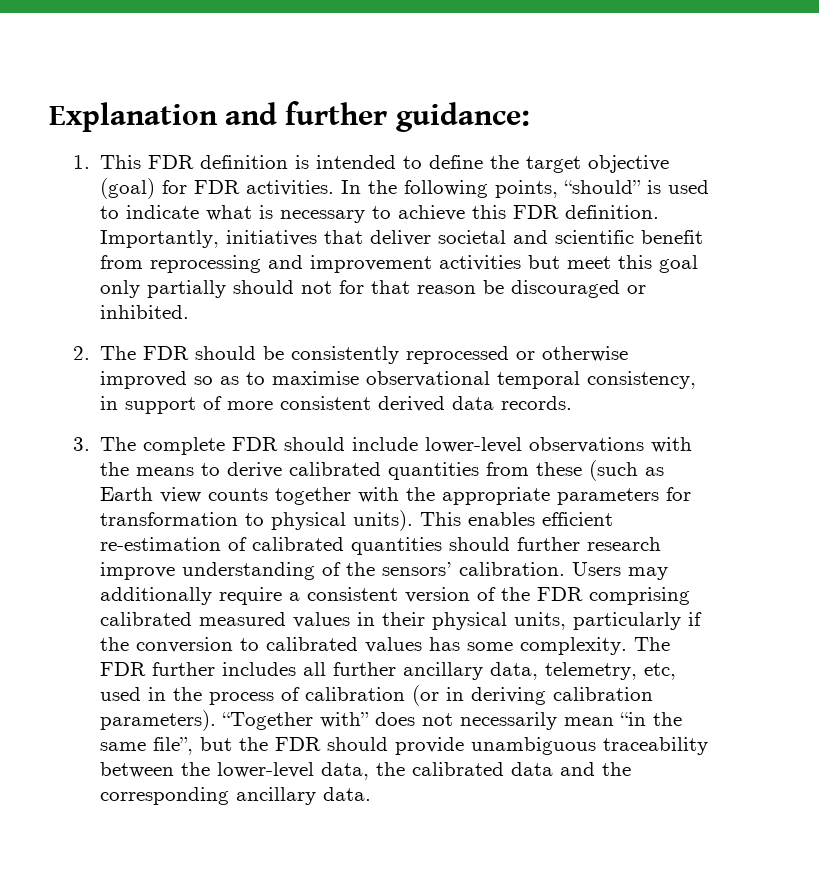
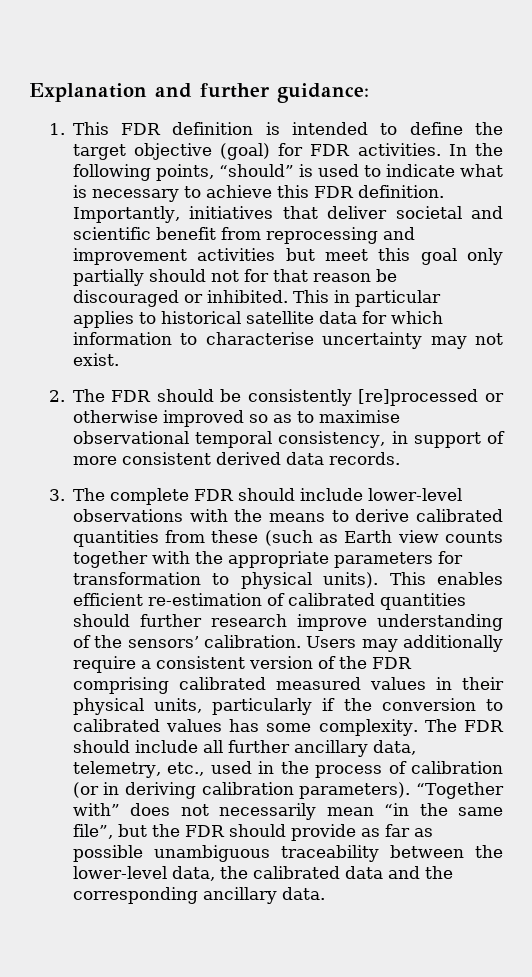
+ This in particular applies to historical satellite data for which information to characterise uncertainty may not exist.
- 2. The FDR should be consistently reprocessed or otherwise improved so as to maximise observational temporal consistency, in support of more consistent derived data records.
+ 2. The FDR should be consistently [re]processed or otherwise improved so as to maximise observational temporal consistency, in support of more consistent derived data records.
- The FDR further includes all further ancillary data, telemetry, etc, used in the process of calibration (or in deriving calibration parameters).
+ The FDR should include all further ancillary data, telemetry, etc., used in the process of calibration (or in deriving calibration parameters).
- “Together with” does not necessarily mean “in the same file”, but the FDR should provide unambiguous traceability between the lower-level data, the calibrated data and the corresponding ancillary data.
+ “Together with” does not necessarily mean “in the same file”, but the FDR should provide as far as possible unambiguous traceability between the lower-level data, the calibrated data and the corresponding ancillary data.

